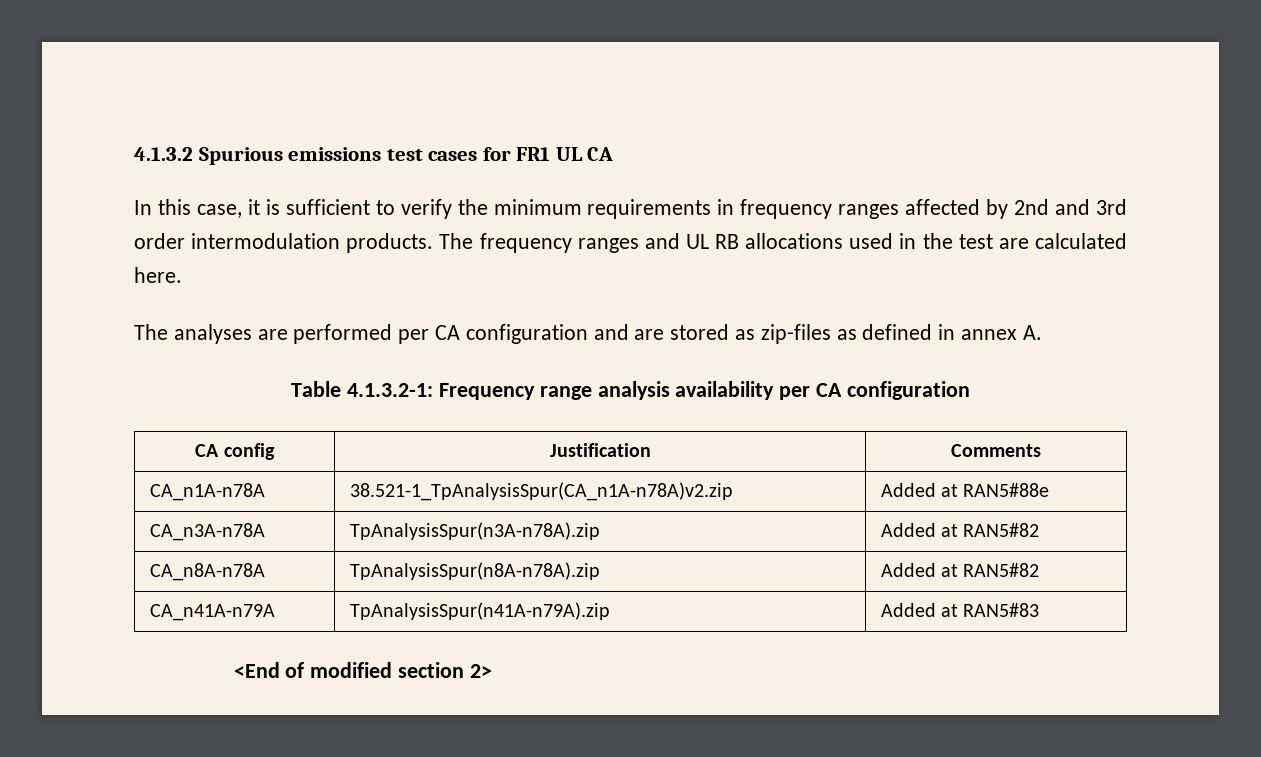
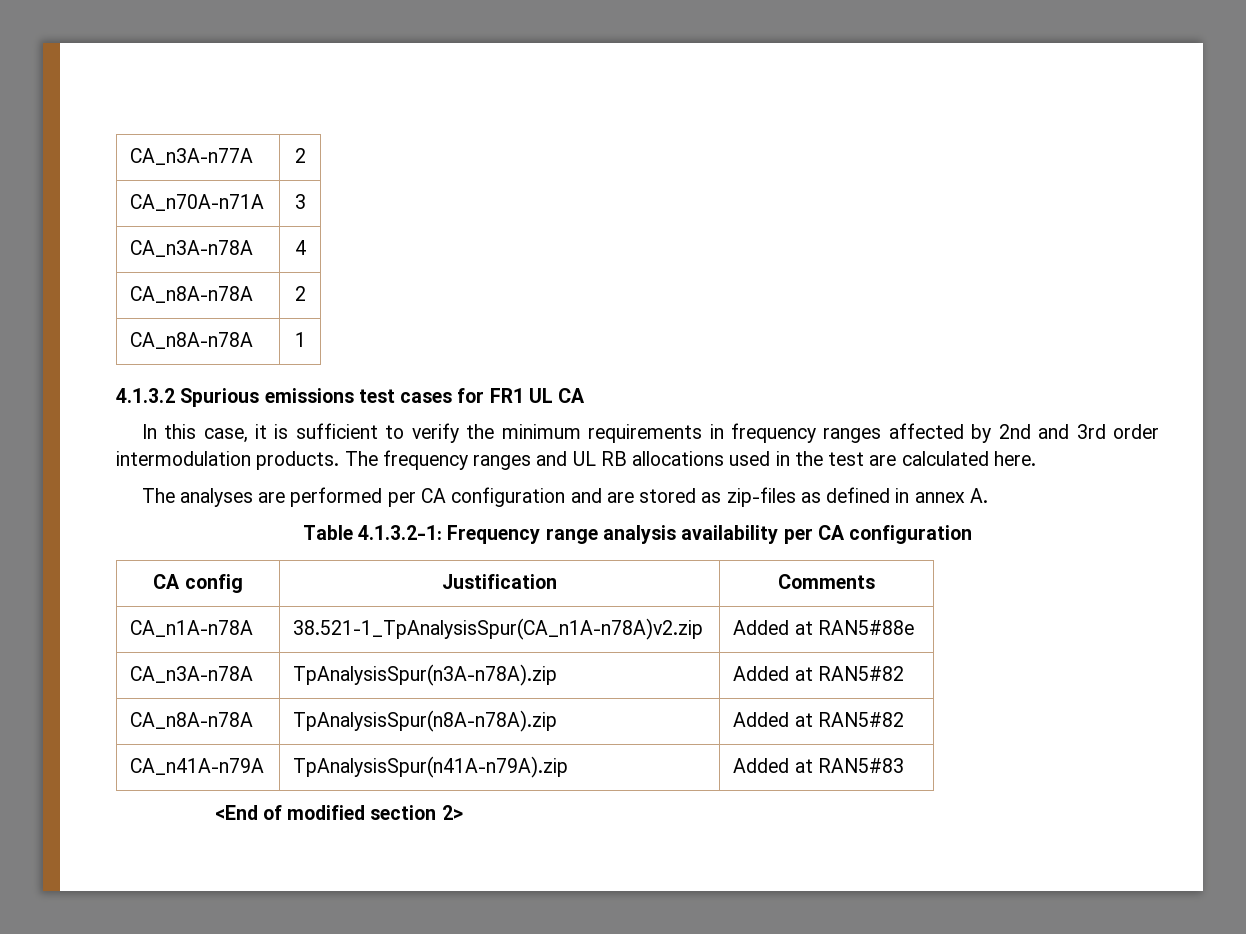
+ CA_n3A-n77A | 2
+ CA_n70A-n71A | 3
+ CA_n3A-n78A | 4
+ CA_n8A-n78A | 2
+ CA_n8A-n78A | 1

